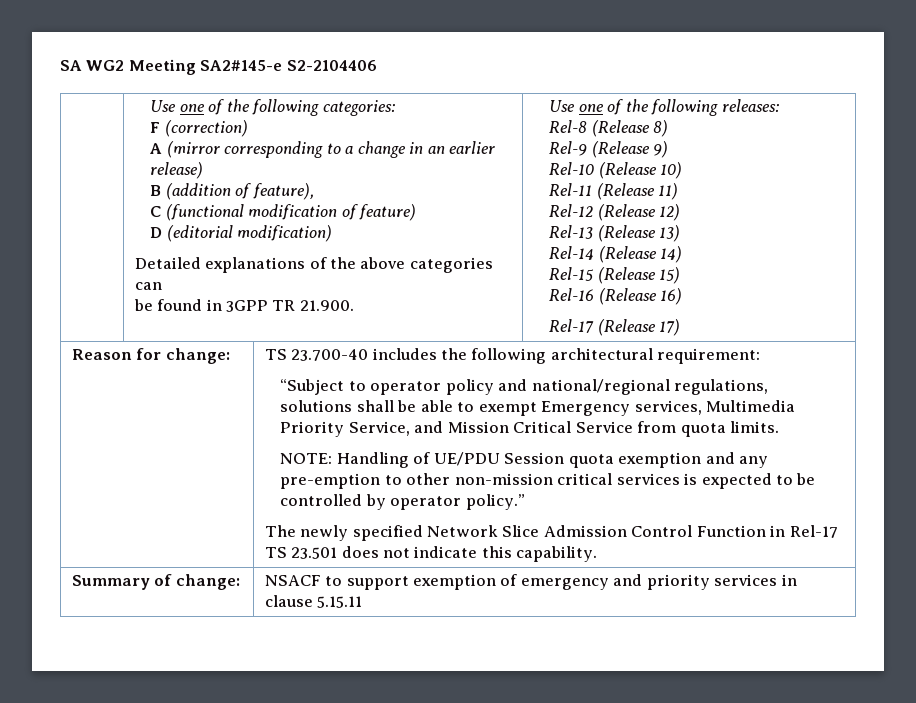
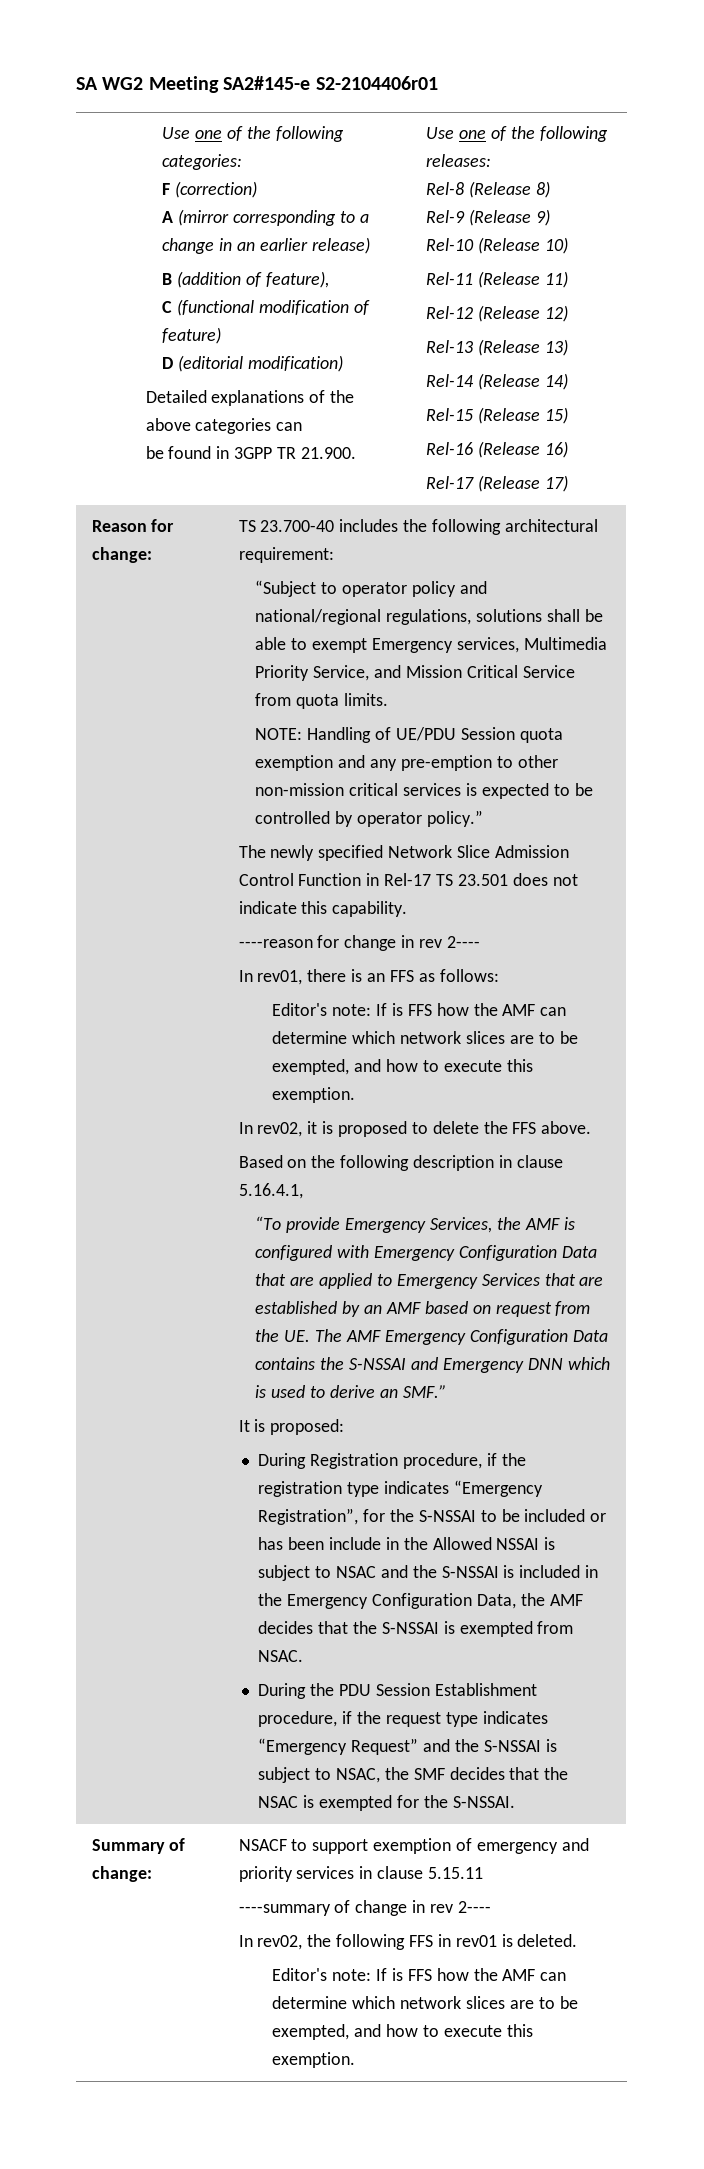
- SA WG2 Meeting SA2#145-e S2-2104406
+ SA WG2 Meeting SA2#145-e S2-2104406r01
+ ----reason for change in rev 2----
+ In rev01, there is an FFS as follows:
+ Editor's note: If is FFS how the AMF can determine which network slices are to be exempted, and how to execute this exemption.
+ In rev02, it is proposed to delete the FFS above.
+ Based on the following description in clause 5.16.4.1,
+ “To provide Emergency Services, the AMF is configured with Emergency Configuration Data that are applied to Emergency Services that are established by an AMF based on request from the UE. The AMF Emergency Configuration Data contains the S-NSSAI and Emergency DNN which is used to derive an SMF.”
+ It is proposed:
+ During Registration procedure, if the registration type indicates “Emergency Registration”, for the S-NSSAI to be included or has been include in the Allowed NSSAI is subject to NSAC and the S-NSSAI is included in the Emergency Configuration Data, the AMF decides that the S-NSSAI is exempted from NSAC.
+ During the PDU Session Establishment procedure, if the request type indicates “Emergency Request” and the S-NSSAI is subject to NSAC, the SMF decides that the NSAC is exempted for the S-NSSAI.
+ ----summary of change in rev 2----
+ In rev02, the following FFS in rev01 is deleted.
+ Editor's note: If is FFS how the AMF can determine which network slices are to be exempted, and how to execute this exemption.

